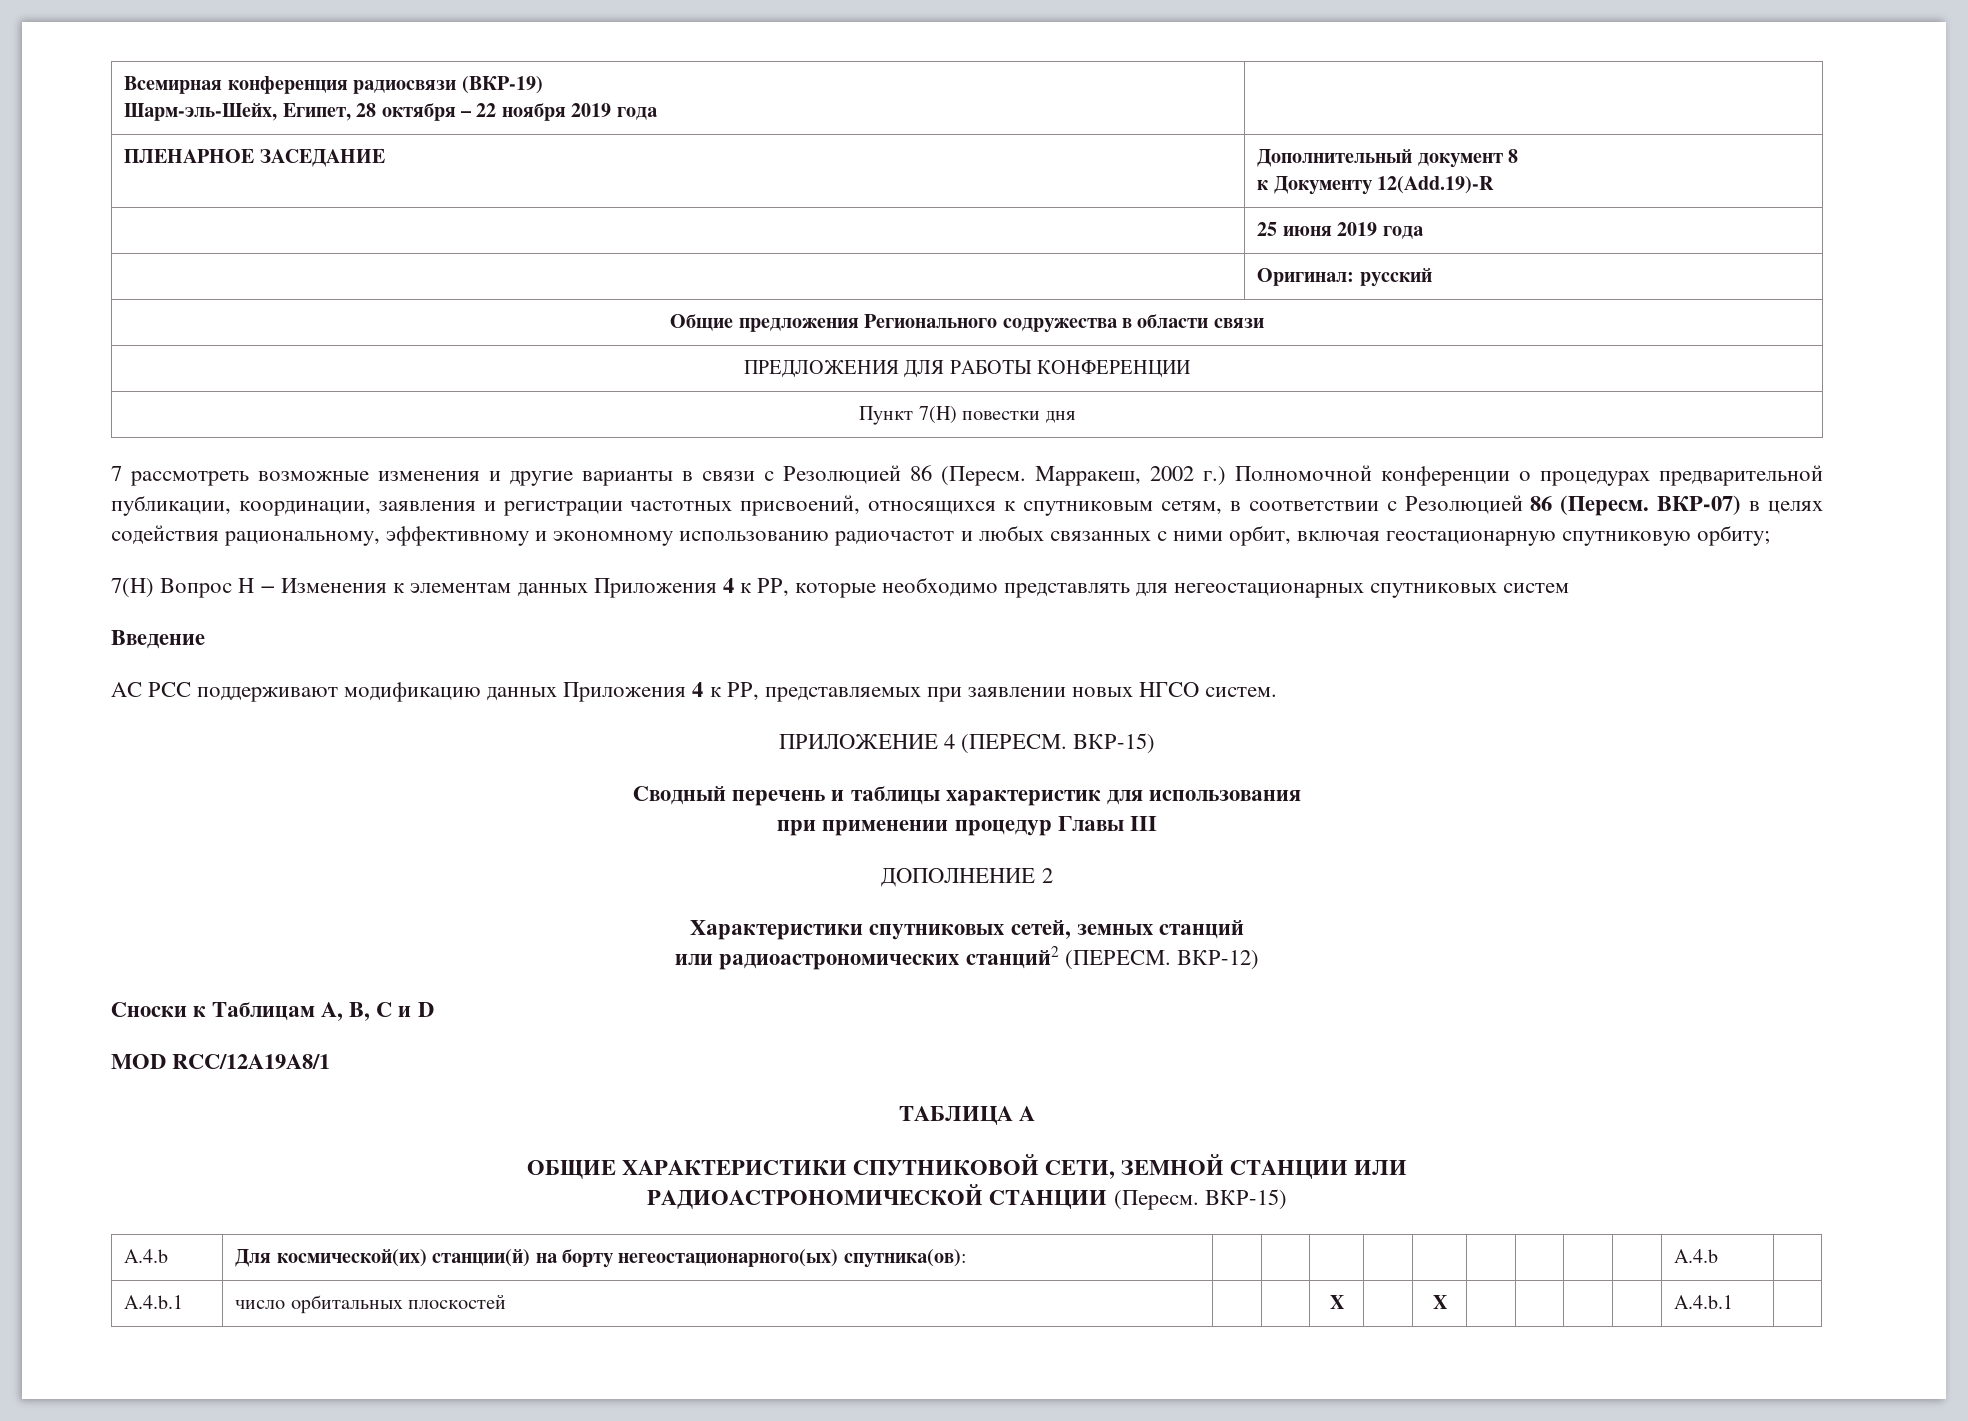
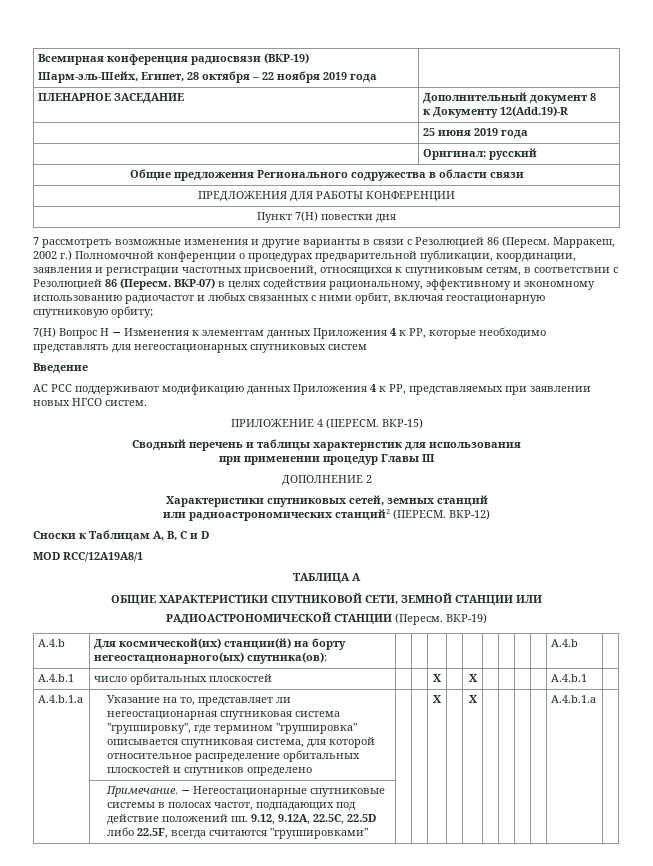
- РАДИОАСТРОНОМИЧЕСКОЙ СТАНЦИИ (Пересм. ВКР-15)
+ РАДИОАСТРОНОМИЧЕСКОЙ СТАНЦИИ (Пересм. ВКР-19)
+ A.4.b.1.a | Указание на то, представляет ли негеостационарная спутниковая система "группировку", где термином "группировка" описывается спутниковая система, для которой относительное распределение орбитальных плоскостей и спутников определено | | | X | | X | | | | | A.4.b.1.a |
+ | Примечание. − Негеостационарные спутниковые системы в полосах частот, подпадающих под действие положений пп. 9.12, 9.12A, 22.5C, 22.5D либо 22.5F, всегда считаются "группировками" | | | | | | | | | | |

